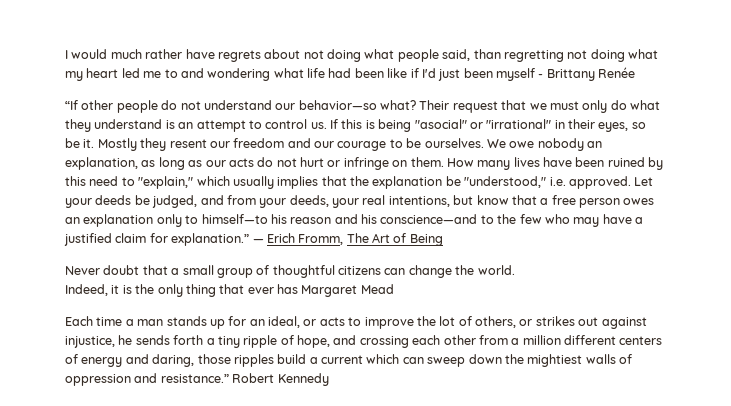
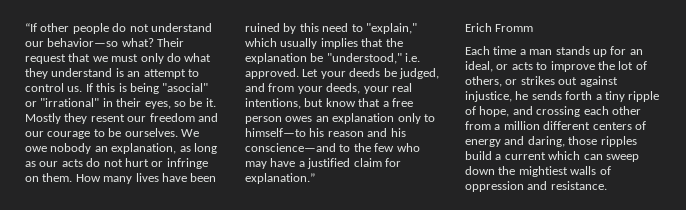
- I would much rather have regrets about not doing what people said, than regretting not doing what my heart led me to and wondering what life had been like if I'd just been myself - Brittany Renée
- Let your deeds be judged, and from your deeds, your real intentions, but know that a free person owes an explanation only to himself—to his reason and his conscience—and to the few who may have a justified claim for explanation.” ― Erich Fromm, The Art of Being
- Never doubt that a small group of thoughtful citizens can change the world.
- Indeed, it is the only thing that ever has Margaret Mead
+ Let your deeds be judged, and from your deeds, your real intentions, but know that a free person owes an explanation only to himself—to his reason and his conscience—and to the few who may have a justified claim for explanation.”
+ Erich Fromm
- Each time a man stands up for an ideal, or acts to improve the lot of others, or strikes out against injustice, he sends forth a tiny ripple of hope, and crossing each other from a million different centers of energy and daring, those ripples build a current which can sweep down the mightiest walls of oppression and resistance.” Robert Kennedy
+ Each time a man stands up for an ideal, or acts to improve the lot of others, or strikes out against injustice, he sends forth a tiny ripple of hope, and crossing each other from a million different centers of energy and daring, those ripples build a current which can sweep down the mightiest walls of oppression and resistance.

